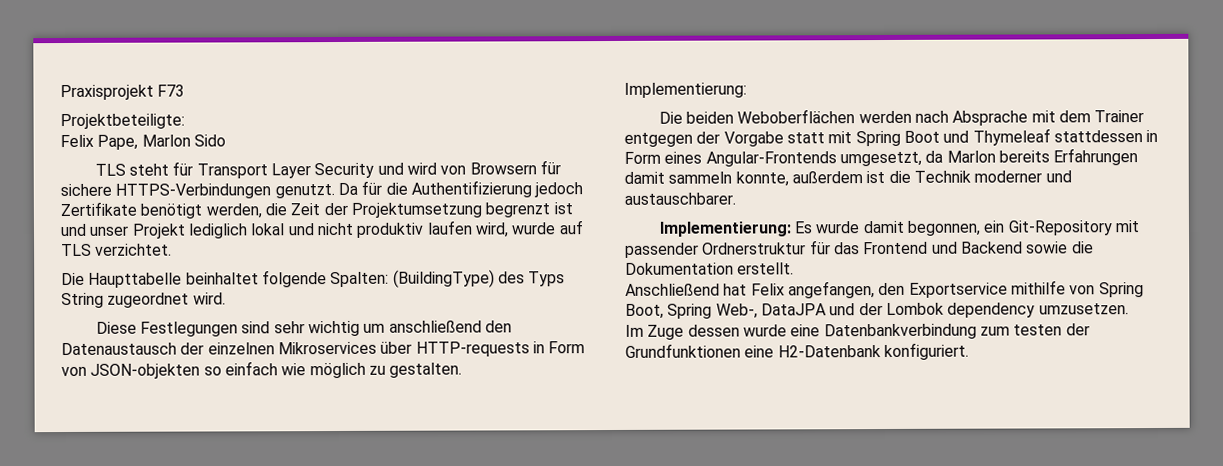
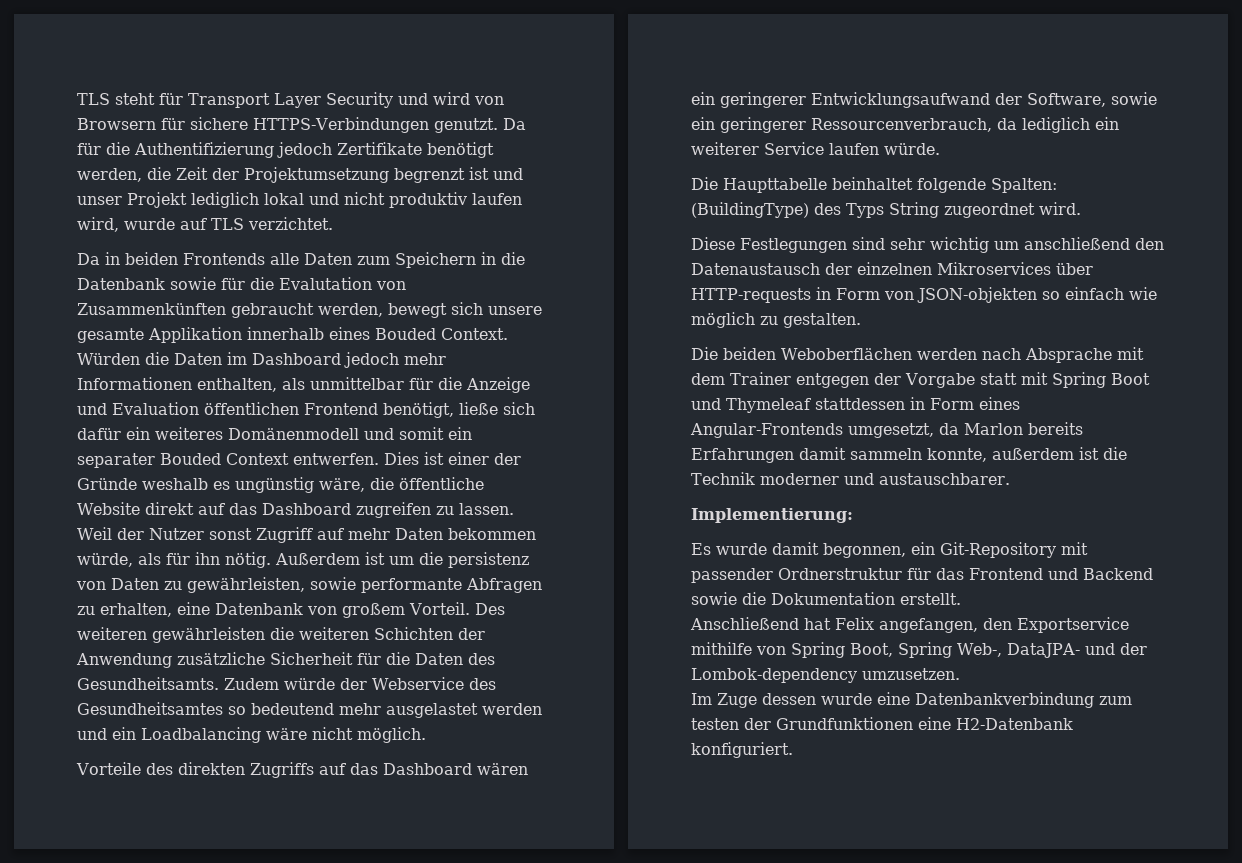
- Praxisprojekt F73
- Projektbeteiligte:
- Felix Pape, Marlon Sido
+ Da in beiden Frontends alle Daten zum Speichern in die Datenbank sowie für die Evalutation von Zusammenkünften gebraucht werden, bewegt sich unsere gesamte Applikation innerhalb eines Bouded Context. Würden die Daten im Dashboard jedoch mehr Informationen enthalten, als unmittelbar für die Anzeige und Evaluation öffentlichen Frontend benötigt, ließe sich dafür ein weiteres Domänenmodell und somit ein separater Bouded Context entwerfen. Dies ist einer der Gründe weshalb es ungünstig wäre, die öffentliche Website direkt auf das Dashboard zugreifen zu lassen. Weil der Nutzer sonst Zugriff auf mehr Daten bekommen würde, als für ihn nötig. Außerdem ist um die persistenz von Daten zu gewährleisten, sowie performante Abfragen zu erhalten, eine Datenbank von großem Vorteil. Des weiteren gewährleisten die weiteren Schichten der Anwendung zusätzliche Sicherheit für die Daten des Gesundheitsamts. Zudem würde der Webservice des Gesundheitsamtes so bedeutend mehr ausgelastet werden und ein Loadbalancing wäre nicht möglich.
+ Vorteile des direkten Zugriffs auf das Dashboard wären ein geringerer Entwicklungsaufwand der Software, sowie ein geringerer Ressourcenverbrauch, da lediglich ein weiterer Service laufen würde.
  Diese Festlegungen sind sehr wichtig um anschließend den Datenaustausch der einzelnen Mikroservices über HTTP-requests in Form von JSON-objekten so einfach wie möglich zu gestalten.
- Implementierung:
- Implementierung: Es wurde damit begonnen, ein Git-Repository mit passender Ordnerstruktur für das Frontend und Backend sowie die Dokumentation erstellt.
+ Implementierung:
+ Es wurde damit begonnen, ein Git-Repository mit passender Ordnerstruktur für das Frontend und Backend sowie die Dokumentation erstellt.
- Anschließend hat Felix angefangen, den Exportservice mithilfe von Spring Boot, Spring Web-, DataJPA und der Lombok dependency umzusetzen.
+ Anschließend hat Felix angefangen, den Exportservice mithilfe von Spring Boot, Spring Web-, DataJPA- und der Lombok-dependency umzusetzen.

